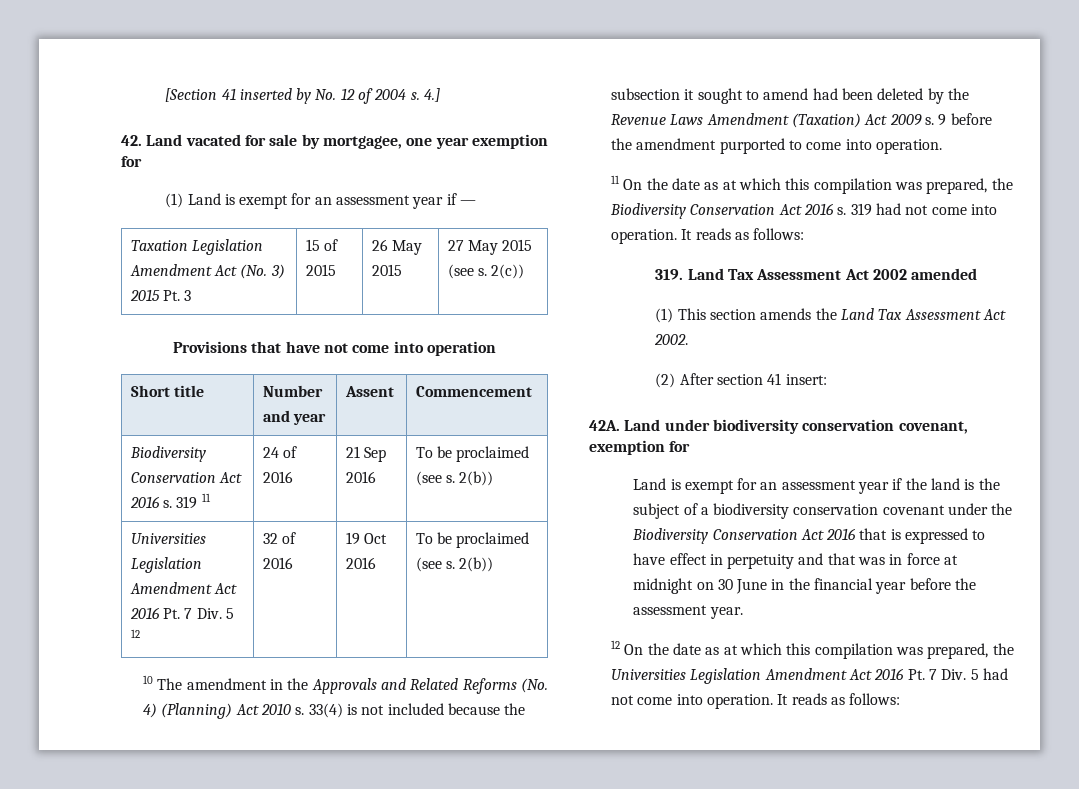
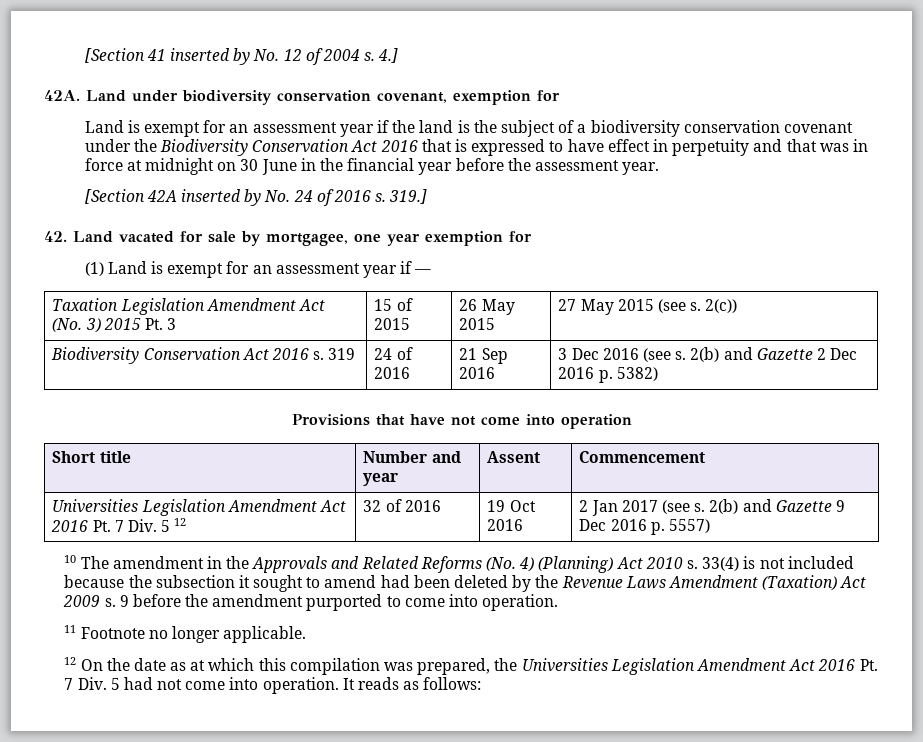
- 42. Land vacated for sale by mortgagee, one year exemption for
- (1) Land is exempt for an assessment year if —
- Taxation Legislation Amendment Act (No. 3) 2015 Pt. 3 | 15 of 2015 | 26 May 2015 | 27 May 2015 (see s. 2(c))
- Provisions that have not come into operation
- Short title | Number and year | Assent | Commencement
- Biodiversity Conservation Act 2016 s. 319 11 | 24 of 2016 | 21 Sep 2016 | To be proclaimed (see s. 2(b))
- Universities Legislation Amendment Act 2016 Pt. 7 Div. 5 12 | 32 of 2016 | 19 Oct 2016 | To be proclaimed (see s. 2(b))
- 10 The amendment in the Approvals and Related Reforms (No. 4) (Planning) Act 2010 s. 33(4) is not included because the subsection it sought to amend had been deleted by the Revenue Laws Amendment (Taxation) Act 2009 s. 9 before the amendment purported to come into operation.
- 11 On the date as at which this compilation was prepared, the Biodiversity Conservation Act 2016 s. 319 had not come into operation. It reads as follows:
- 319. Land Tax Assessment Act 2002 amended
- (1) This section amends the Land Tax Assessment Act 2002.
- (2) After section 41 insert:
+ [Section 42A inserted by No. 24 of 2016 s. 319.]
+ 42. Land vacated for sale by mortgagee, one year exemption for
+ (1) Land is exempt for an assessment year if —
+ Taxation Legislation Amendment Act (No. 3) 2015 Pt. 3 | 15 of 2015 | 26 May 2015 | 27 May 2015 (see s. 2(c))
+ Biodiversity Conservation Act 2016 s. 319 | 24 of 2016 | 21 Sep 2016 | 3 Dec 2016 (see s. 2(b) and Gazette 2 Dec 2016 p. 5382)
+ Provisions that have not come into operation
+ Short title | Number and year | Assent | Commencement
+ Universities Legislation Amendment Act 2016 Pt. 7 Div. 5 12 | 32 of 2016 | 19 Oct 2016 | 2 Jan 2017 (see s. 2(b) and Gazette 9 Dec 2016 p. 5557)
+ 10 The amendment in the Approvals and Related Reforms (No. 4) (Planning) Act 2010 s. 33(4) is not included because the subsection it sought to amend had been deleted by the Revenue Laws Amendment (Taxation) Act 2009 s. 9 before the amendment purported to come into operation.
+ 11 Footnote no longer applicable.

